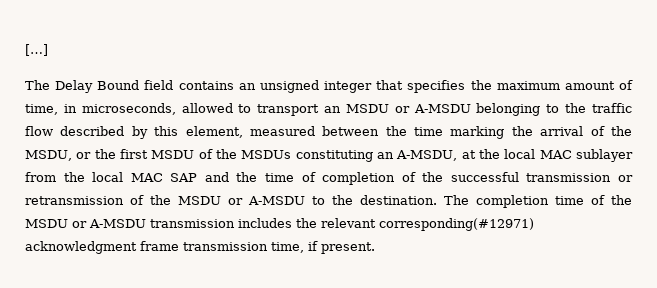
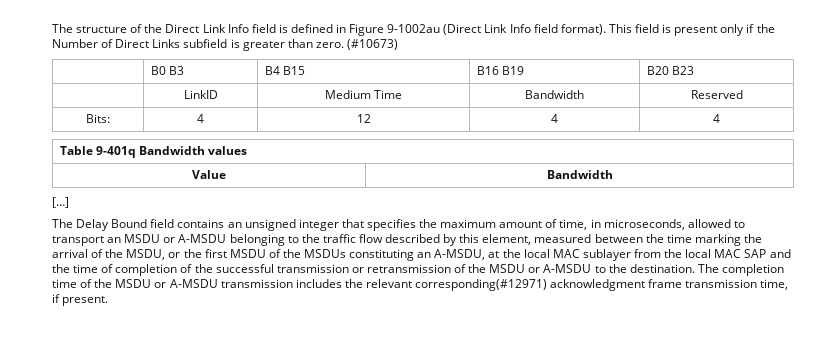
+ The structure of the Direct Link Info field is defined in Figure 9-1002au (Direct Link Info field format). This field is present only if the Number of Direct Links subfield is greater than zero. (#10673)
+ | B0 B3 | B4 B15 | B16 B19 | B20 B23
+ | LinkID | Medium Time | Bandwidth | Reserved
+ Bits: | 4 | 12 | 4 | 4
+ Table 9-401q Bandwidth values
+ Value | Bandwidth

